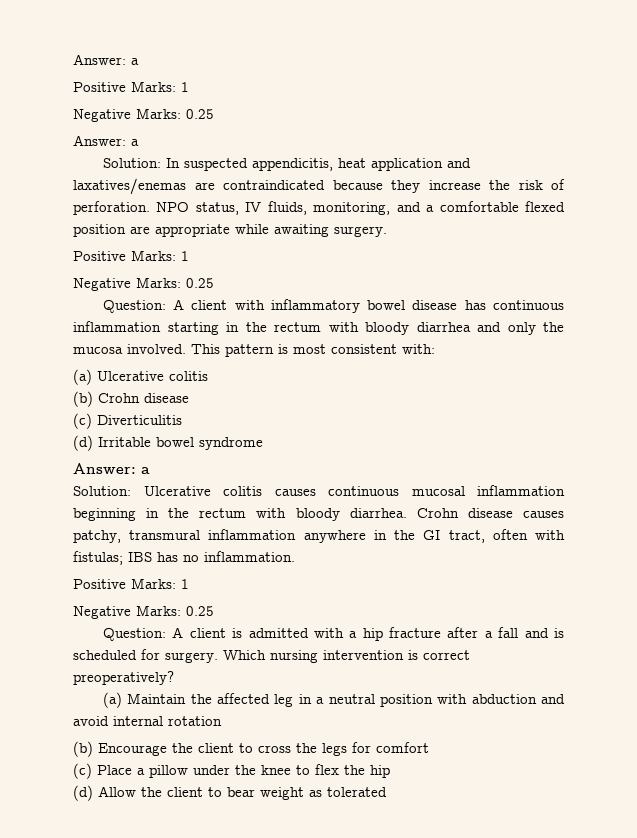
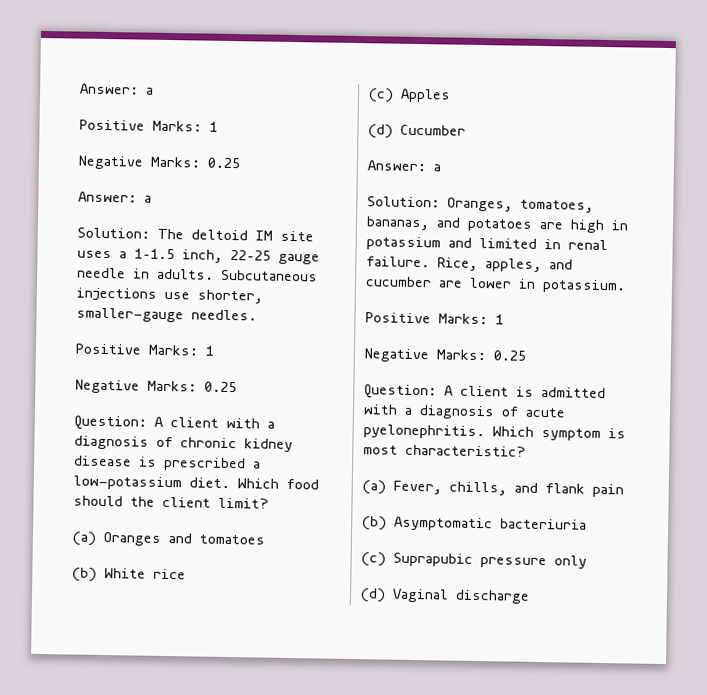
- Solution: In suspected appendicitis, heat application and laxatives/enemas are contraindicated because they increase the risk of perforation. NPO status, IV fluids, monitoring, and a comfortable flexed position are appropriate while awaiting surgery.
+ Solution: The deltoid IM site uses a 1–1.5 inch, 22–25 gauge needle in adults. Subcutaneous injections use shorter, smaller-gauge needles.
- Question: A client with inflammatory bowel disease has continuous inflammation starting in the rectum with bloody diarrhea and only the mucosa involved. This pattern is most consistent with:
- (a) Ulcerative colitis
- (b) Crohn disease
- (c) Diverticulitis
- (d) Irritable bowel syndrome
+ Question: A client with a diagnosis of chronic kidney disease is prescribed a low-potassium diet. Which food should the client limit?
+ (a) Oranges and tomatoes
+ (b) White rice
+ (c) Apples
+ (d) Cucumber
  Answer: a
- Solution: Ulcerative colitis causes continuous mucosal inflammation beginning in the rectum with bloody diarrhea. Crohn disease causes patchy, transmural inflammation anywhere in the GI tract, often with fistulas; IBS has no inflammation.
+ Solution: Oranges, tomatoes, bananas, and potatoes are high in potassium and limited in renal failure. Rice, apples, and cucumber are lower in potassium.
- Question: A client is admitted with a hip fracture after a fall and is scheduled for surgery. Which nursing intervention is correct preoperatively?
- (a) Maintain the affected leg in a neutral position with abduction and avoid internal rotation
- (b) Encourage the client to cross the legs for comfort
- (c) Place a pillow under the knee to flex the hip
- (d) Allow the client to bear weight as tolerated
+ Question: A client is admitted with a diagnosis of acute pyelonephritis. Which symptom is most characteristic?
+ (a) Fever, chills, and flank pain
+ (b) Asymptomatic bacteriuria
+ (c) Suprapubic pressure only
+ (d) Vaginal discharge

